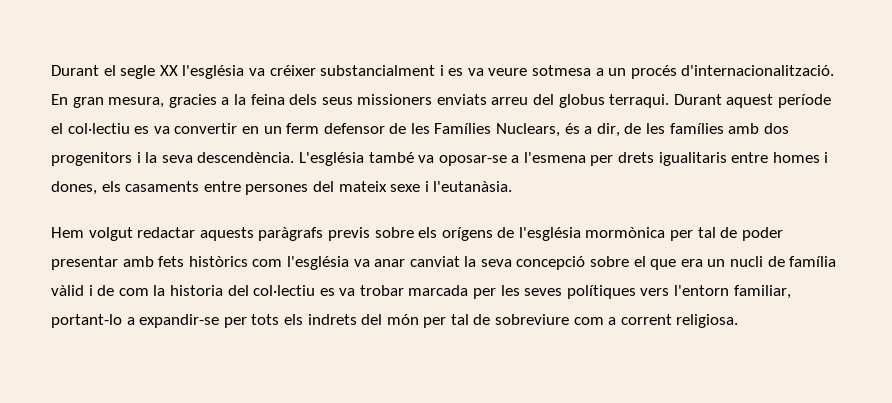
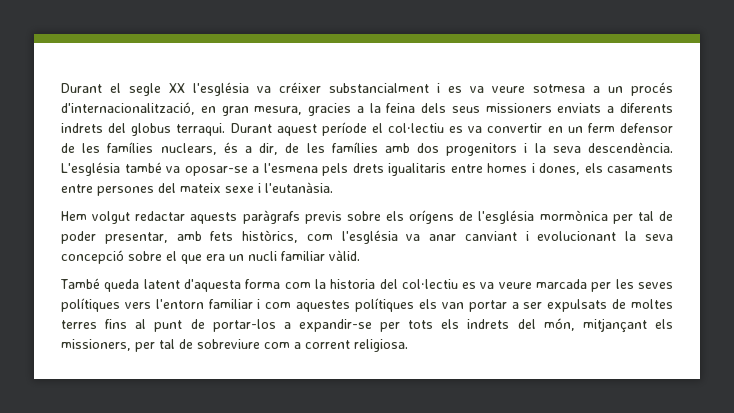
- Durant el segle XX l'església va créixer substancialment i es va veure sotmesa a un procés d'internacionalització. En gran mesura, gracies a la feina dels seus missioners enviats arreu del globus terraqui.
+ Durant el segle XX l'església va créixer substancialment i es va veure sotmesa a un procés d'internacionalització, en gran mesura, gracies a la feina dels seus missioners enviats a diferents indrets del globus terraqui.
- Durant aquest període el col·lectiu es va convertir en un ferm defensor de les Famílies Nuclears, és a dir, de les famílies amb dos progenitors i la seva descendència.
+ Durant aquest període el col·lectiu es va convertir en un ferm defensor de les famílies nuclears, és a dir, de les famílies amb dos progenitors i la seva descendència.
- L'església també va oposar-se a l'esmena per drets igualitaris entre homes i dones, els casaments entre persones del mateix sexe i l'eutanàsia.
+ L'església també va oposar-se a l'esmena pels drets igualitaris entre homes i dones, els casaments entre persones del mateix sexe i l'eutanàsia.
- Hem volgut redactar aquests paràgrafs previs sobre els orígens de l'església mormònica per tal de poder presentar amb fets històrics com l'església va anar canviat la seva concepció sobre el que era un nucli de família vàlid i de com la historia del col·lectiu es va trobar marcada per les seves polítiques vers l'entorn familiar, portant-lo a expandir-se per tots els indrets del món per tal de sobreviure com a corrent religiosa.
+ Hem volgut redactar aquests paràgrafs previs sobre els orígens de l'església mormònica per tal de poder presentar, amb fets històrics, com l'església va anar canviant i evolucionant la seva concepció sobre el que era un nucli familiar vàlid.
+ També queda latent d'aquesta forma com la historia del col·lectiu es va veure marcada per les seves polítiques vers l'entorn familiar i com aquestes polítiques els van portar a ser expulsats de moltes terres fins al punt de portar-los a expandir-se per tots els indrets del món, mitjançant els missioners, per tal de sobreviure com a corrent religiosa.

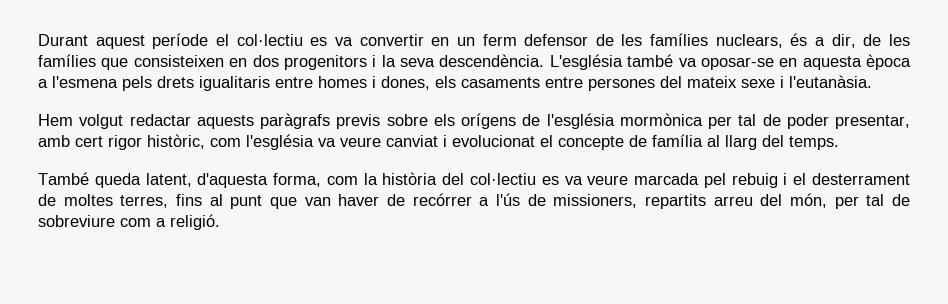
- Durant el segle XX l'església va créixer substancialment i es va veure sotmesa a un procés d'internacionalització, en gran mesura, gracies a la feina dels seus missioners enviats a diferents indrets del globus terraqui. Durant aquest període el col·lectiu es va convertir en un ferm defensor de les famílies nuclears, és a dir, de les famílies amb dos progenitors i la seva descendència.
+ Durant aquest període el col·lectiu es va convertir en un ferm defensor de les famílies nuclears, és a dir, de les famílies que consisteixen en dos progenitors i la seva descendència.
- L'església també va oposar-se a l'esmena pels drets igualitaris entre homes i dones, els casaments entre persones del mateix sexe i l'eutanàsia.
+ L'església també va oposar-se en aquesta època a l'esmena pels drets igualitaris entre homes i dones, els casaments entre persones del mateix sexe i l'eutanàsia.
- Hem volgut redactar aquests paràgrafs previs sobre els orígens de l'església mormònica per tal de poder presentar, amb fets històrics, com l'església va anar canviant i evolucionant la seva concepció sobre el que era un nucli familiar vàlid.
+ Hem volgut redactar aquests paràgrafs previs sobre els orígens de l'església mormònica per tal de poder presentar, amb cert rigor històric, com l'església va veure canviat i evolucionat el concepte de família al llarg del temps.
- També queda latent d'aquesta forma com la historia del col·lectiu es va veure marcada per les seves polítiques vers l'entorn familiar i com aquestes polítiques els van portar a ser expulsats de moltes terres fins al punt de portar-los a expandir-se per tots els indrets del món, mitjançant els missioners, per tal de sobreviure com a corrent religiosa.
+ També queda latent, d'aquesta forma, com la història del col·lectiu es va veure marcada pel rebuig i el desterrament de moltes terres, fins al punt que van haver de recórrer a l'ús de missioners, repartits arreu del món, per tal de sobreviure com a religió.

